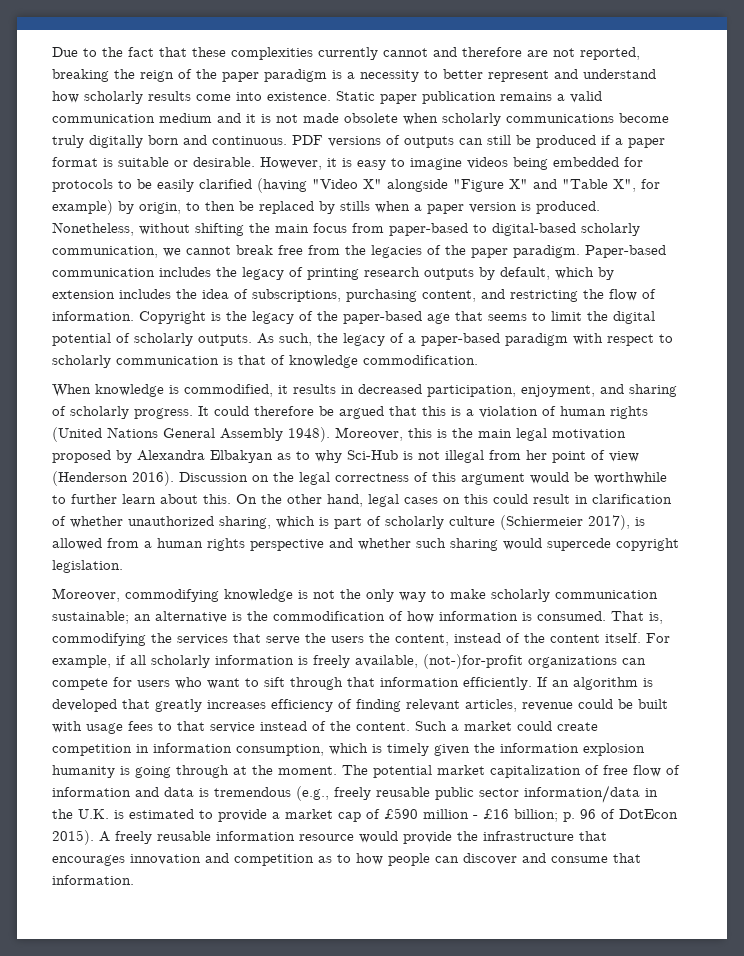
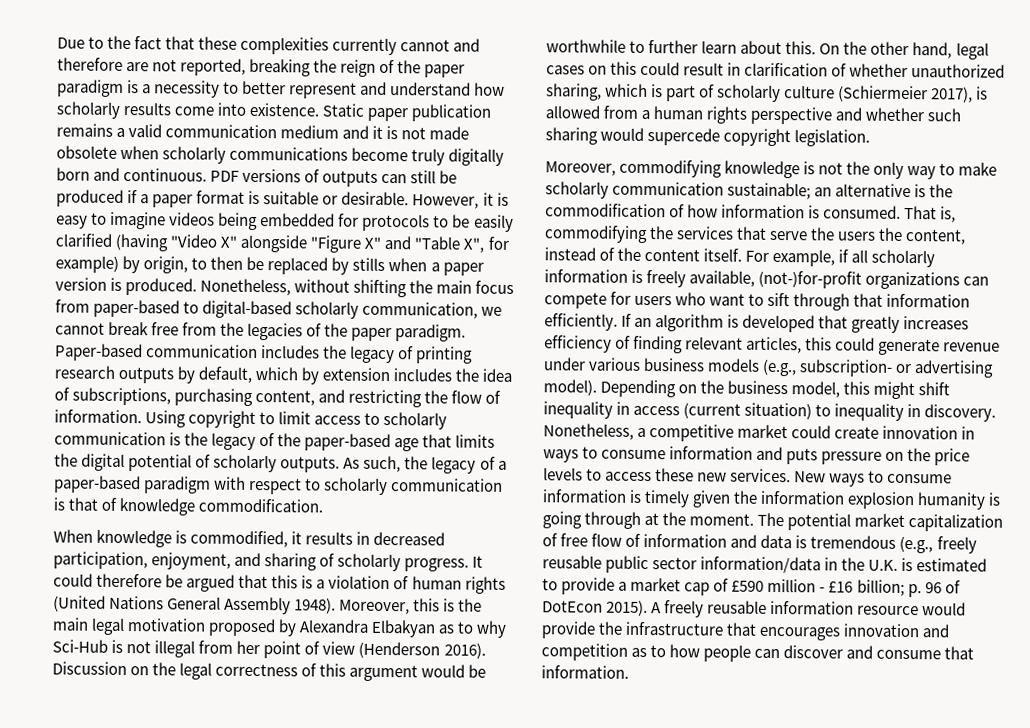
- Copyright is the legacy of the paper-based age that seems to limit the digital potential of scholarly outputs.
+ Using copyright to limit access to scholarly communication is the legacy of the paper-based age that limits the digital potential of scholarly outputs.
- If an algorithm is developed that greatly increases efficiency of finding relevant articles, revenue could be built with usage fees to that service instead of the content. Such a market could create competition in information consumption, which is timely given the information explosion humanity is going through at the moment.
+ If an algorithm is developed that greatly increases efficiency of finding relevant articles, this could generate revenue under various business models (e.g., subscription- or advertising model). Depending on the business model, this might shift inequality in access (current situation) to inequality in discovery. Nonetheless, a competitive market could create innovation in ways to consume information and puts pressure on the price levels to access these new services. New ways to consume information is timely given the information explosion humanity is going through at the moment.

